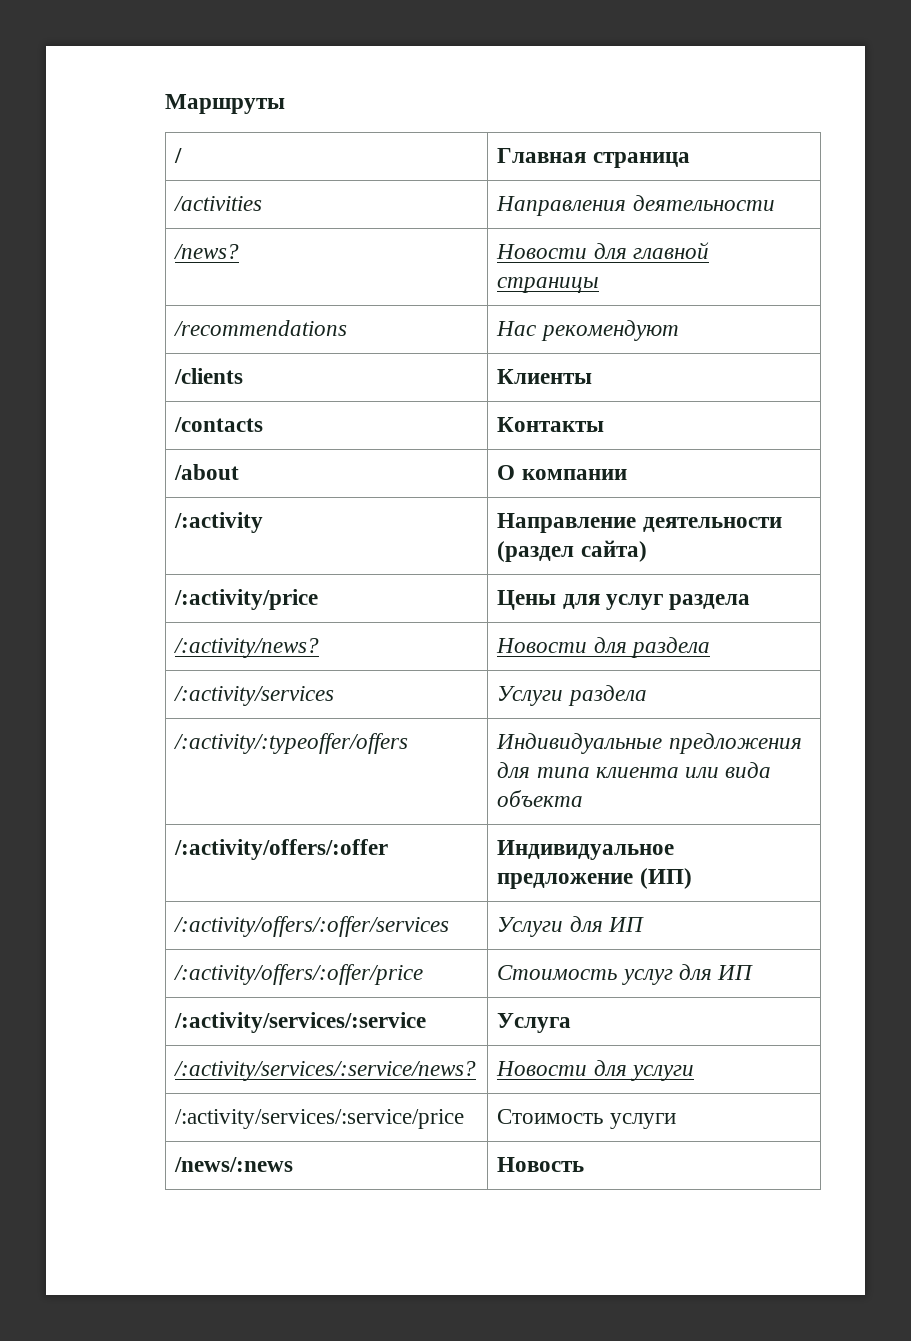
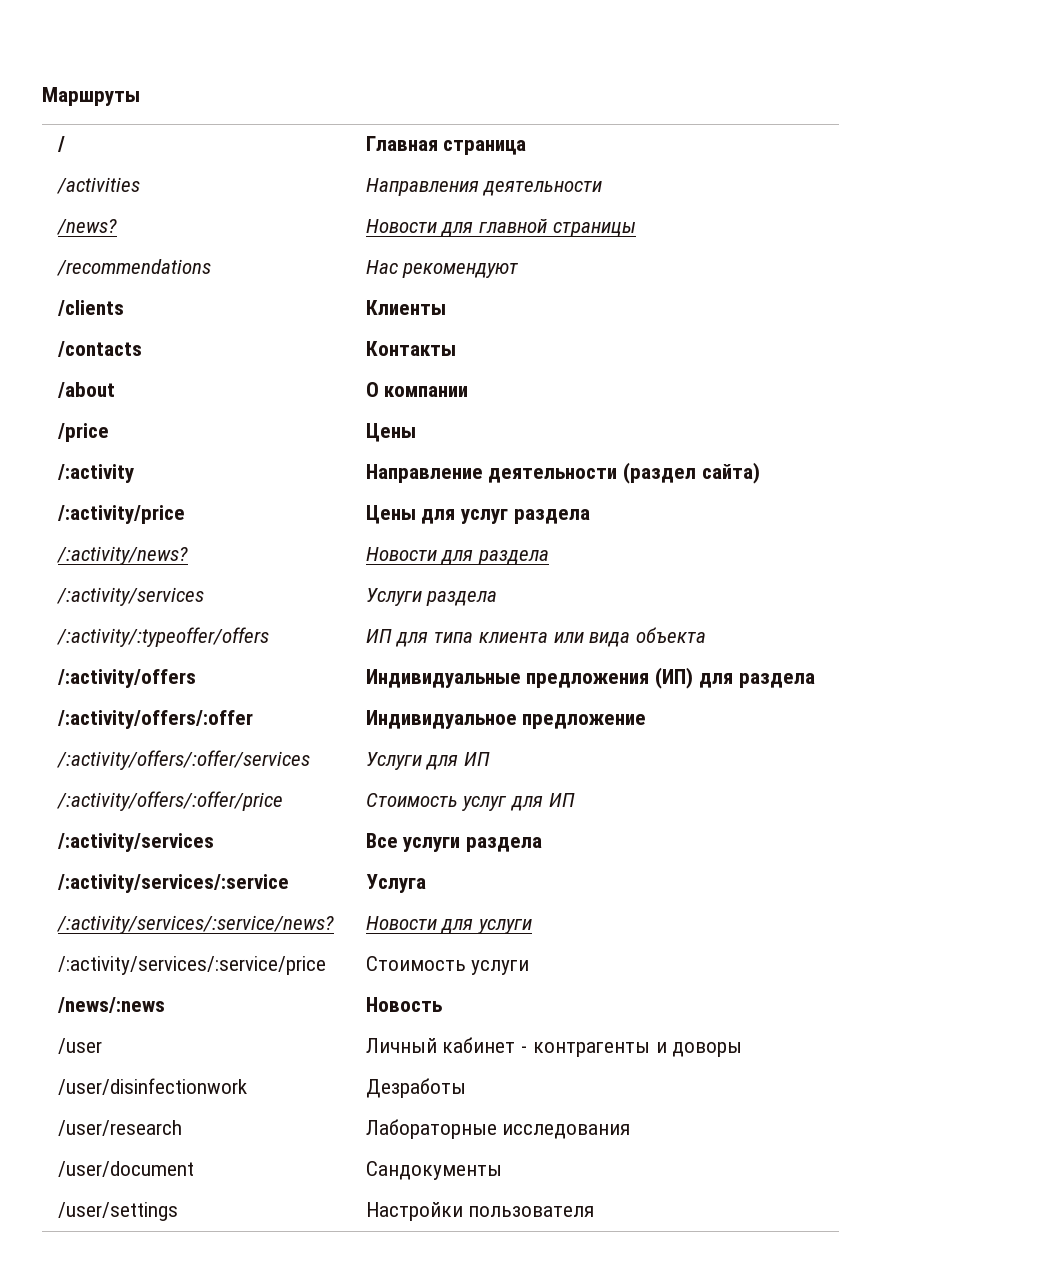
+ /price | Цены
- /:activity/:typeoffer/offers | Индивидуальные предложения для типа клиента или вида объекта
+ /:activity/:typeoffer/offers | ИП для типа клиента или вида объекта
+ /:activity/offers | Индивидуальные предложения (ИП) для раздела
- /:activity/offers/:offer | Индивидуальное предложение (ИП)
+ /:activity/offers/:offer | Индивидуальное предложение
+ /:activity/services | Все услуги раздела
+ /user | Личный кабинет - контрагенты и доворы
+ /user/disinfectionwork | Дезработы
+ /user/research | Лабораторные исследования
+ /user/document | Сандокументы
+ /user/settings | Настройки пользователя

